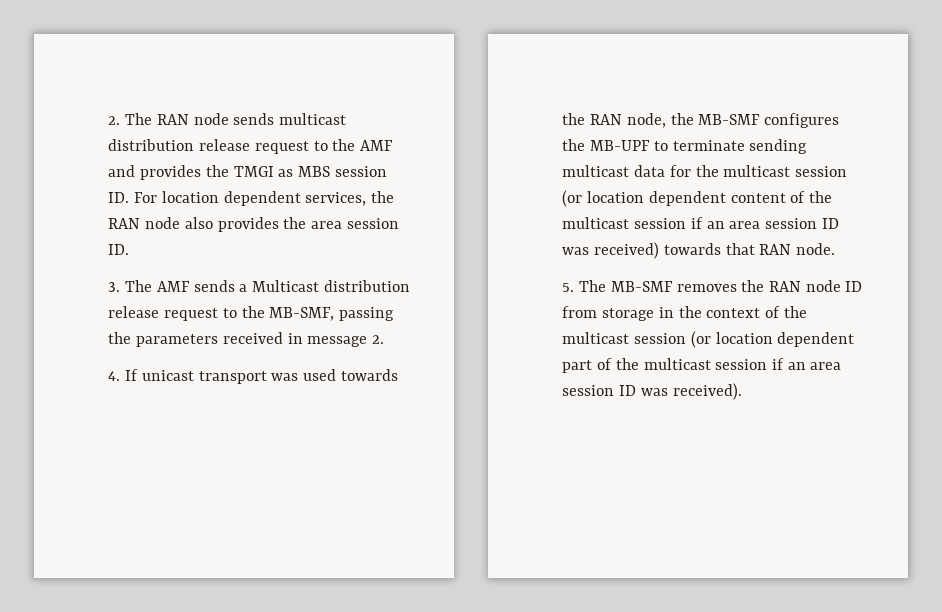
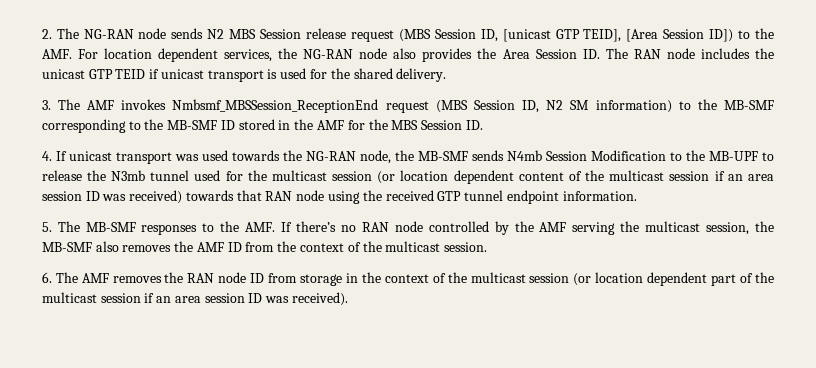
- 2. The RAN node sends multicast distribution release request to the AMF and provides the TMGI as MBS session ID. For location dependent services, the RAN node also provides the area session ID.
- 3. The AMF sends a Multicast distribution release request to the MB-SMF, passing the parameters received in message 2.
+ 2. The NG-RAN node sends N2 MBS Session release request (MBS Session ID, [unicast GTP TEID], [Area Session ID]) to the AMF. For location dependent services, the NG-RAN node also provides the Area Session ID. The RAN node includes the unicast GTP TEID if unicast transport is used for the shared delivery.
+ 3. The AMF invokes Nmbsmf_MBSSession_ReceptionEnd request (MBS Session ID, N2 SM information) to the MB-SMF corresponding to the MB-SMF ID stored in the AMF for the MBS Session ID.
- 4. If unicast transport was used towards the RAN node, the MB-SMF configures the MB-UPF to terminate sending multicast data for the multicast session (or location dependent content of the multicast session if an area session ID was received) towards that RAN node.
- 5. The MB-SMF removes the RAN node ID from storage in the context of the multicast session (or location dependent part of the multicast session if an area session ID was received).
+ 4. If unicast transport was used towards the NG-RAN node, the MB-SMF sends N4mb Session Modification to the MB-UPF to release the N3mb tunnel used for the multicast session (or location dependent content of the multicast session if an area session ID was received) towards that RAN node using the received GTP tunnel endpoint information.
+ 5. The MB-SMF responses to the AMF. If there’s no RAN node controlled by the AMF serving the multicast session, the MB-SMF also removes the AMF ID from the context of the multicast session.
+ 6. The AMF removes the RAN node ID from storage in the context of the multicast session (or location dependent part of the multicast session if an area session ID was received).

